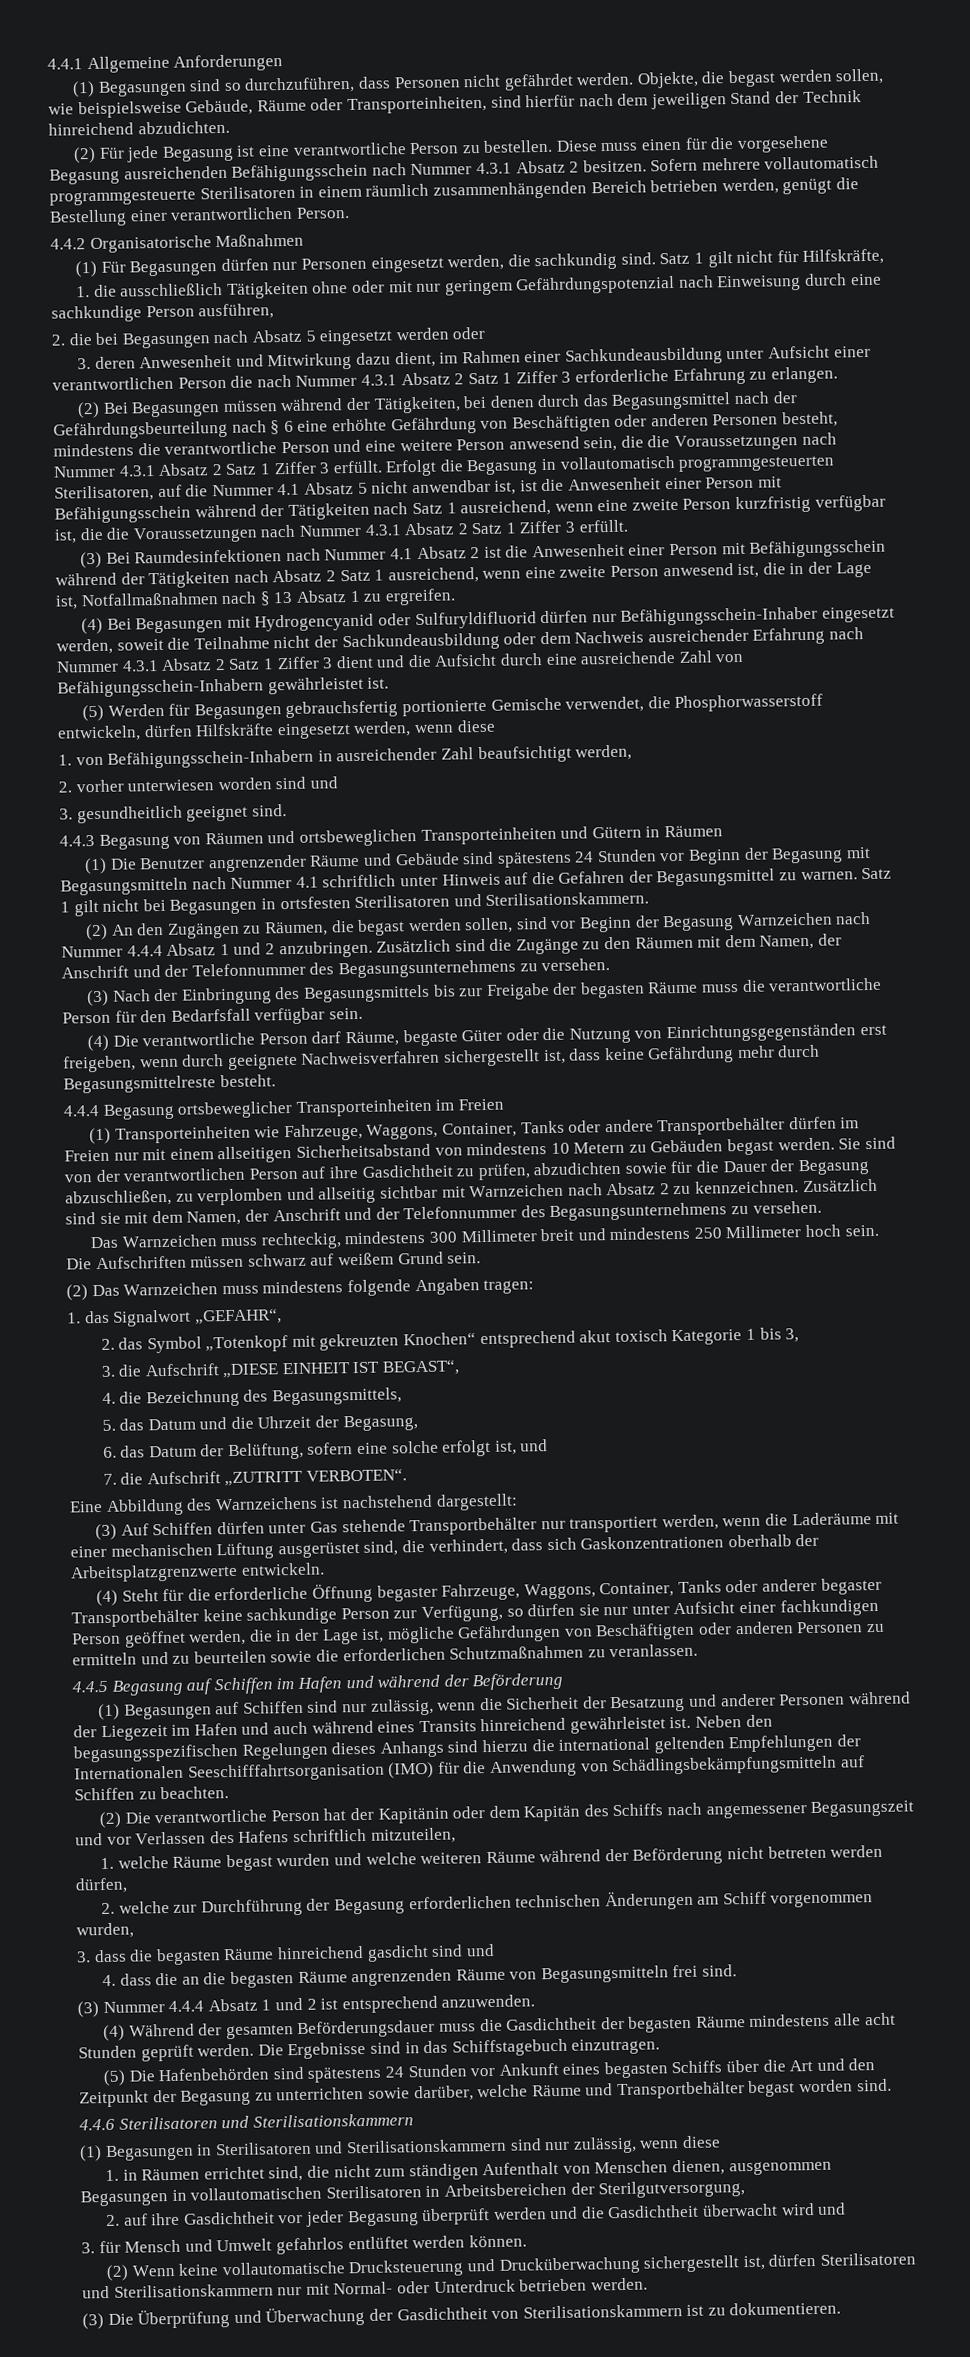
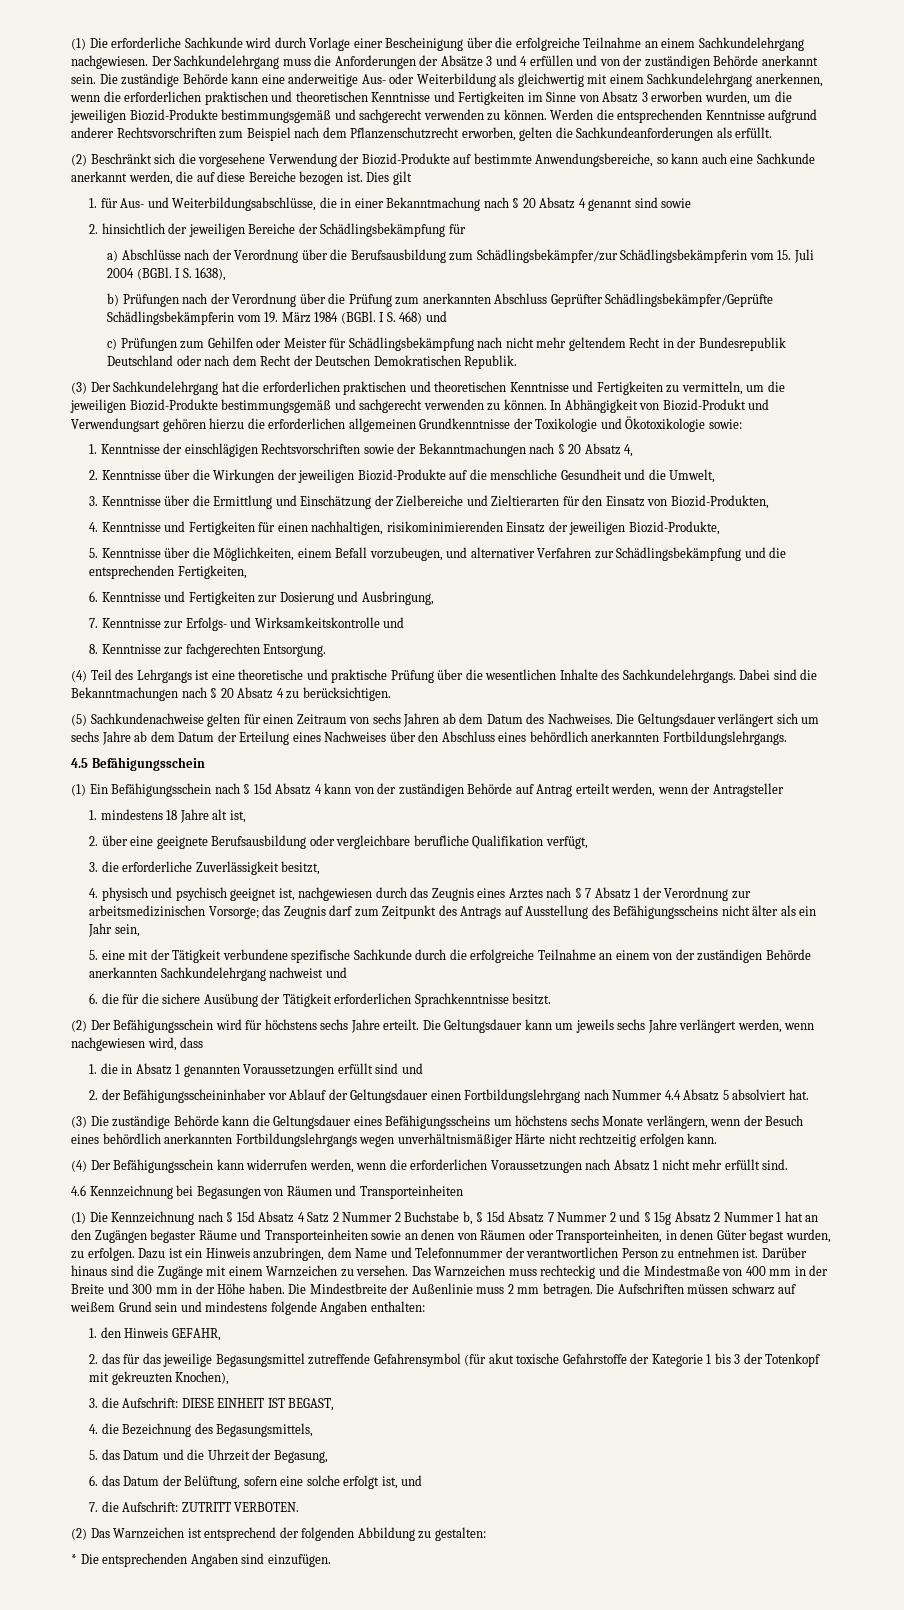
- 4.4.1 Allgemeine Anforderungen
- (1) Begasungen sind so durchzuführen, dass Personen nicht gefährdet werden. Objekte, die begast werden sollen, wie beispielsweise Gebäude, Räume oder Transporteinheiten, sind hierfür nach dem jeweiligen Stand der Technik hinreichend abzudichten.
- (2) Für jede Begasung ist eine verantwortliche Person zu bestellen. Diese muss einen für die vorgesehene Begasung ausreichenden Befähigungsschein nach Nummer 4.3.1 Absatz 2 besitzen. Sofern mehrere vollautomatisch programmgesteuerte Sterilisatoren in einem räumlich zusammenhängenden Bereich betrieben werden, genügt die Bestellung einer verantwortlichen Person.
- 4.4.2 Organisatorische Maßnahmen
- (1) Für Begasungen dürfen nur Personen eingesetzt werden, die sachkundig sind. Satz 1 gilt nicht für Hilfskräfte,
- 1. die ausschließlich Tätigkeiten ohne oder mit nur geringem Gefährdungspotenzial nach Einweisung durch eine sachkundige Person ausführen,
- 2. die bei Begasungen nach Absatz 5 eingesetzt werden oder
- 3. deren Anwesenheit und Mitwirkung dazu dient, im Rahmen einer Sachkundeausbildung unter Aufsicht einer verantwortlichen Person die nach Nummer 4.3.1 Absatz 2 Satz 1 Ziffer 3 erforderliche Erfahrung zu erlangen.
- (2) Bei Begasungen müssen während der Tätigkeiten, bei denen durch das Begasungsmittel nach der Gefährdungsbeurteilung nach § 6 eine erhöhte Gefährdung von Beschäftigten oder anderen Personen besteht, mindestens die verantwortliche Person und eine weitere Person anwesend sein, die die Voraussetzungen nach Nummer 4.3.1 Absatz 2 Satz 1 Ziffer 3 erfüllt. Erfolgt die Begasung in vollautomatisch programmgesteuerten Sterilisatoren, auf die Nummer 4.1 Absatz 5 nicht anwendbar ist, ist die Anwesenheit einer Person mit Befähigungsschein während der Tätigkeiten nach Satz 1 ausreichend, wenn eine zweite Person kurzfristig verfügbar ist, die die Voraussetzungen nach Nummer 4.3.1 Absatz 2 Satz 1 Ziffer 3 erfüllt.
- (3) Bei Raumdesinfektionen nach Nummer 4.1 Absatz 2 ist die Anwesenheit einer Person mit Befähigungsschein während der Tätigkeiten nach Absatz 2 Satz 1 ausreichend, wenn eine zweite Person anwesend ist, die in der Lage ist, Notfallmaßnahmen nach § 13 Absatz 1 zu ergreifen.
- (4) Bei Begasungen mit Hydrogencyanid oder Sulfuryldifluorid dürfen nur Befähigungsschein-Inhaber eingesetzt werden, soweit die Teilnahme nicht der Sachkundeausbildung oder dem Nachweis ausreichender Erfahrung nach Nummer 4.3.1 Absatz 2 Satz 1 Ziffer 3 dient und die Aufsicht durch eine ausreichende Zahl von Befähigungsschein-Inhabern gewährleistet ist.
- (5) Werden für Begasungen gebrauchsfertig portionierte Gemische verwendet, die Phosphorwasserstoff entwickeln, dürfen Hilfskräfte eingesetzt werden, wenn diese
- 1. von Befähigungsschein-Inhabern in ausreichender Zahl beaufsichtigt werden,
- 2. vorher unterwiesen worden sind und
- 3. gesundheitlich geeignet sind.
- 4.4.3 Begasung von Räumen und ortsbeweglichen Transporteinheiten und Gütern in Räumen
- (1) Die Benutzer angrenzender Räume und Gebäude sind spätestens 24 Stunden vor Beginn der Begasung mit Begasungsmitteln nach Nummer 4.1 schriftlich unter Hinweis auf die Gefahren der Begasungsmittel zu warnen. Satz 1 gilt nicht bei Begasungen in ortsfesten Sterilisatoren und Sterilisationskammern.
- (2) An den Zugängen zu Räumen, die begast werden sollen, sind vor Beginn der Begasung Warnzeichen nach Nummer 4.4.4 Absatz 1 und 2 anzubringen. Zusätzlich sind die Zugänge zu den Räumen mit dem Namen, der Anschrift und der Telefonnummer des Begasungsunternehmens zu versehen.
- (3) Nach der Einbringung des Begasungsmittels bis zur Freigabe der begasten Räume muss die verantwortliche Person für den Bedarfsfall verfügbar sein.
- (4) Die verantwortliche Person darf Räume, begaste Güter oder die Nutzung von Einrichtungsgegenständen erst freigeben, wenn durch geeignete Nachweisverfahren sichergestellt ist, dass keine Gefährdung mehr durch Begasungsmittelreste besteht.
- 4.4.4 Begasung ortsbeweglicher Transporteinheiten im Freien
- (1) Transporteinheiten wie Fahrzeuge, Waggons, Container, Tanks oder andere Transportbehälter dürfen im Freien nur mit einem allseitigen Sicherheitsabstand von mindestens 10 Metern zu Gebäuden begast werden. Sie sind von der verantwortlichen Person auf ihre Gasdichtheit zu prüfen, abzudichten sowie für die Dauer der Begasung abzuschließen, zu verplomben und allseitig sichtbar mit Warnzeichen nach Absatz 2 zu kennzeichnen. Zusätzlich sind sie mit dem Namen, der Anschrift und der Telefonnummer des Begasungsunternehmens zu versehen.
- Das Warnzeichen muss rechteckig, mindestens 300 Millimeter breit und mindestens 250 Millimeter hoch sein.
+ (1) Die erforderliche Sachkunde wird durch Vorlage einer Bescheinigung über die erfolgreiche Teilnahme an einem Sachkundelehrgang nachgewiesen. Der Sachkundelehrgang muss die Anforderungen der Absätze 3 und 4 erfüllen und von der zuständigen Behörde anerkannt sein. Die zuständige Behörde kann eine anderweitige Aus- oder Weiterbildung als gleichwertig mit einem Sachkundelehrgang anerkennen, wenn die erforderlichen praktischen und theoretischen Kenntnisse und Fertigkeiten im Sinne von Absatz 3 erworben wurden, um die jeweiligen Biozid-Produkte bestimmungsgemäß und sachgerecht verwenden zu können. Werden die entsprechenden Kenntnisse aufgrund anderer Rechtsvorschriften zum Beispiel nach dem Pflanzenschutzrecht erworben, gelten die Sachkundeanforderungen als erfüllt.
+ (2) Beschränkt sich die vorgesehene Verwendung der Biozid-Produkte auf bestimmte Anwendungsbereiche, so kann auch eine Sachkunde anerkannt werden, die auf diese Bereiche bezogen ist. Dies gilt
+ 1. für Aus- und Weiterbildungsabschlüsse, die in einer Bekanntmachung nach § 20 Absatz 4 genannt sind sowie
+ 2. hinsichtlich der jeweiligen Bereiche der Schädlingsbekämpfung für
+ a) Abschlüsse nach der Verordnung über die Berufsausbildung zum Schädlingsbekämpfer/zur Schädlingsbekämpferin vom 15. Juli 2004 (BGBl. I S. 1638),
+ b) Prüfungen nach der Verordnung über die Prüfung zum anerkannten Abschluss Geprüfter Schädlingsbekämpfer/Geprüfte Schädlingsbekämpferin vom 19. März 1984 (BGBl. I S. 468) und
+ c) Prüfungen zum Gehilfen oder Meister für Schädlingsbekämpfung nach nicht mehr geltendem Recht in der Bundesrepublik Deutschland oder nach dem Recht der Deutschen Demokratischen Republik.
+ (3) Der Sachkundelehrgang hat die erforderlichen praktischen und theoretischen Kenntnisse und Fertigkeiten zu vermitteln, um die jeweiligen Biozid-Produkte bestimmungsgemäß und sachgerecht verwenden zu können. In Abhängigkeit von Biozid-Produkt und Verwendungsart gehören hierzu die erforderlichen allgemeinen Grundkenntnisse der Toxikologie und Ökotoxikologie sowie:
+ 1. Kenntnisse der einschlägigen Rechtsvorschriften sowie der Bekanntmachungen nach § 20 Absatz 4,
+ 2. Kenntnisse über die Wirkungen der jeweiligen Biozid-Produkte auf die menschliche Gesundheit und die Umwelt,
+ 3. Kenntnisse über die Ermittlung und Einschätzung der Zielbereiche und Zieltierarten für den Einsatz von Biozid-Produkten,
+ 4. Kenntnisse und Fertigkeiten für einen nachhaltigen, risikominimierenden Einsatz der jeweiligen Biozid-Produkte,
+ 5. Kenntnisse über die Möglichkeiten, einem Befall vorzubeugen, und alternativer Verfahren zur Schädlingsbekämpfung und die entsprechenden Fertigkeiten,
+ 6. Kenntnisse und Fertigkeiten zur Dosierung und Ausbringung,
+ 7. Kenntnisse zur Erfolgs- und Wirksamkeitskontrolle und
+ 8. Kenntnisse zur fachgerechten Entsorgung.
+ (4) Teil des Lehrgangs ist eine theoretische und praktische Prüfung über die wesentlichen Inhalte des Sachkundelehrgangs. Dabei sind die Bekanntmachungen nach § 20 Absatz 4 zu berücksichtigen.
+ (5) Sachkundenachweise gelten für einen Zeitraum von sechs Jahren ab dem Datum des Nachweises. Die Geltungsdauer verlängert sich um sechs Jahre ab dem Datum der Erteilung eines Nachweises über den Abschluss eines behördlich anerkannten Fortbildungslehrgangs.
+ 4.5 Befähigungsschein
+ (1) Ein Befähigungsschein nach § 15d Absatz 4 kann von der zuständigen Behörde auf Antrag erteilt werden, wenn der Antragsteller
+ 1. mindestens 18 Jahre alt ist,
+ 2. über eine geeignete Berufsausbildung oder vergleichbare berufliche Qualifikation verfügt,
+ 3. die erforderliche Zuverlässigkeit besitzt,
+ 4. physisch und psychisch geeignet ist, nachgewiesen durch das Zeugnis eines Arztes nach § 7 Absatz 1 der Verordnung zur arbeitsmedizinischen Vorsorge; das Zeugnis darf zum Zeitpunkt des Antrags auf Ausstellung des Befähigungsscheins nicht älter als ein Jahr sein,
+ 5. eine mit der Tätigkeit verbundene spezifische Sachkunde durch die erfolgreiche Teilnahme an einem von der zuständigen Behörde anerkannten Sachkundelehrgang nachweist und
+ 6. die für die sichere Ausübung der Tätigkeit erforderlichen Sprachkenntnisse besitzt.
+ (2) Der Befähigungsschein wird für höchstens sechs Jahre erteilt. Die Geltungsdauer kann um jeweils sechs Jahre verlängert werden, wenn nachgewiesen wird, dass
+ 1. die in Absatz 1 genannten Voraussetzungen erfüllt sind und
+ 2. der Befähigungsscheininhaber vor Ablauf der Geltungsdauer einen Fortbildungslehrgang nach Nummer 4.4 Absatz 5 absolviert hat.
+ (3) Die zuständige Behörde kann die Geltungsdauer eines Befähigungsscheins um höchstens sechs Monate verlängern, wenn der Besuch eines behördlich anerkannten Fortbildungslehrgangs wegen unverhältnismäßiger Härte nicht rechtzeitig erfolgen kann.
+ (4) Der Befähigungsschein kann widerrufen werden, wenn die erforderlichen Voraussetzungen nach Absatz 1 nicht mehr erfüllt sind.
+ 4.6 Kennzeichnung bei Begasungen von Räumen und Transporteinheiten
+ (1) Die Kennzeichnung nach § 15d Absatz 4 Satz 2 Nummer 2 Buchstabe b, § 15d Absatz 7 Nummer 2 und § 15g Absatz 2 Nummer 1 hat an den Zugängen begaster Räume und Transporteinheiten sowie an denen von Räumen oder Transporteinheiten, in denen Güter begast wurden, zu erfolgen. Dazu ist ein Hinweis anzubringen, dem Name und Telefonnummer der verantwortlichen Person zu entnehmen ist. Darüber hinaus sind die Zugänge mit einem Warnzeichen zu versehen. Das Warnzeichen muss rechteckig und die Mindestmaße von 400 mm in der Breite und 300 mm in der Höhe haben. Die Mindestbreite der Außenlinie muss 2 mm betragen.
- Die Aufschriften müssen schwarz auf weißem Grund sein.
- (2) Das Warnzeichen muss mindestens folgende Angaben tragen:
- 1. das Signalwort „GEFAHR“,
+ Die Aufschriften müssen schwarz auf weißem Grund sein und mindestens folgende Angaben enthalten:
+ 1. den Hinweis GEFAHR,
- 2. das Symbol „Totenkopf mit gekreuzten Knochen“ entsprechend akut toxisch Kategorie 1 bis 3,
- 3. die Aufschrift „DIESE EINHEIT IST BEGAST“,
+ 2. das für das jeweilige Begasungsmittel zutreffende Gefahrensymbol (für akut toxische Gefahrstoffe der Kategorie 1 bis 3 der Totenkopf mit gekreuzten Knochen),
+ 3. die Aufschrift: DIESE EINHEIT IST BEGAST,
- 7. die Aufschrift „ZUTRITT VERBOTEN“.
- Eine Abbildung des Warnzeichens ist nachstehend dargestellt:
- (3) Auf Schiffen dürfen unter Gas stehende Transportbehälter nur transportiert werden, wenn die Laderäume mit einer mechanischen Lüftung ausgerüstet sind, die verhindert, dass sich Gaskonzentrationen oberhalb der Arbeitsplatzgrenzwerte entwickeln.
- (4) Steht für die erforderliche Öffnung begaster Fahrzeuge, Waggons, Container, Tanks oder anderer begaster Transportbehälter keine sachkundige Person zur Verfügung, so dürfen sie nur unter Aufsicht einer fachkundigen Person geöffnet werden, die in der Lage ist, mögliche Gefährdungen von Beschäftigten oder anderen Personen zu ermitteln und zu beurteilen sowie die erforderlichen Schutzmaßnahmen zu veranlassen.
- 4.4.5 Begasung auf Schiffen im Hafen und während der Beförderung
- (1) Begasungen auf Schiffen sind nur zulässig, wenn die Sicherheit der Besatzung und anderer Personen während der Liegezeit im Hafen und auch während eines Transits hinreichend gewährleistet ist. Neben den begasungsspezifischen Regelungen dieses Anhangs sind hierzu die international geltenden Empfehlungen der Internationalen Seeschifffahrtsorganisation (IMO) für die Anwendung von Schädlingsbekämpfungsmitteln auf Schiffen zu beachten.
- (2) Die verantwortliche Person hat der Kapitänin oder dem Kapitän des Schiffs nach angemessener Begasungszeit und vor Verlassen des Hafens schriftlich mitzuteilen,
- 1. welche Räume begast wurden und welche weiteren Räume während der Beförderung nicht betreten werden dürfen,
- 2. welche zur Durchführung der Begasung erforderlichen technischen Änderungen am Schiff vorgenommen wurden,
- 3. dass die begasten Räume hinreichend gasdicht sind und
- 4. dass die an die begasten Räume angrenzenden Räume von Begasungsmitteln frei sind.
- (3) Nummer 4.4.4 Absatz 1 und 2 ist entsprechend anzuwenden.
- (4) Während der gesamten Beförderungsdauer muss die Gasdichtheit der begasten Räume mindestens alle acht Stunden geprüft werden. Die Ergebnisse sind in das Schiffstagebuch einzutragen.
- (5) Die Hafenbehörden sind spätestens 24 Stunden vor Ankunft eines begasten Schiffs über die Art und den Zeitpunkt der Begasung zu unterrichten sowie darüber, welche Räume und Transportbehälter begast worden sind.
- 4.4.6 Sterilisatoren und Sterilisationskammern
- (1) Begasungen in Sterilisatoren und Sterilisationskammern sind nur zulässig, wenn diese
- 1. in Räumen errichtet sind, die nicht zum ständigen Aufenthalt von Menschen dienen, ausgenommen Begasungen in vollautomatischen Sterilisatoren in Arbeitsbereichen der Sterilgutversorgung,
- 2. auf ihre Gasdichtheit vor jeder Begasung überprüft werden und die Gasdichtheit überwacht wird und
- 3. für Mensch und Umwelt gefahrlos entlüftet werden können.
- (2) Wenn keine vollautomatische Drucksteuerung und Drucküberwachung sichergestellt ist, dürfen Sterilisatoren und Sterilisationskammern nur mit Normal- oder Unterdruck betrieben werden.
- (3) Die Überprüfung und Überwachung der Gasdichtheit von Sterilisationskammern ist zu dokumentieren.
+ 7. die Aufschrift: ZUTRITT VERBOTEN.
+ (2) Das Warnzeichen ist entsprechend der folgenden Abbildung zu gestalten:
+ * Die entsprechenden Angaben sind einzufügen.

